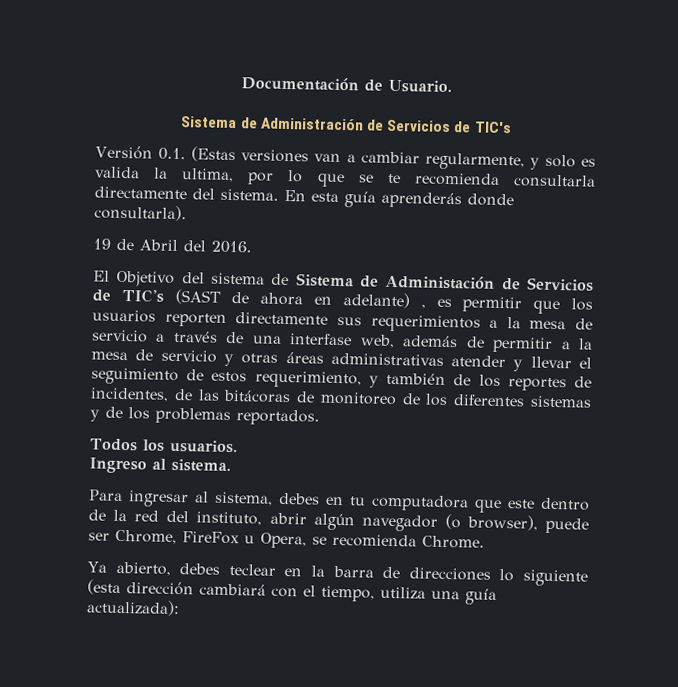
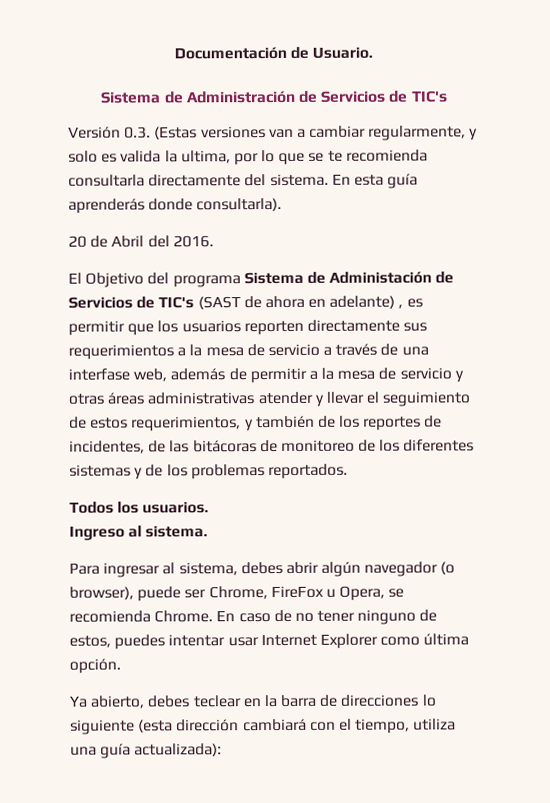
- Versión 0.1. (Estas versiones van a cambiar regularmente, y solo es valida la ultima, por lo que se te recomienda consultarla directamente del sistema.
+ Versión 0.3. (Estas versiones van a cambiar regularmente, y solo es valida la ultima, por lo que se te recomienda consultarla directamente del sistema.
- 19 de Abril del 2016.
+ 20 de Abril del 2016.
- El Objetivo del sistema de Sistema de Administación de Servicios de TIC's (SAST de ahora en adelante) , es permitir que los usuarios reporten directamente sus requerimientos a la mesa de servicio a través de una interfase web, además de permitir a la mesa de servicio y otras áreas administrativas atender y llevar el seguimiento de estos requerimiento, y también de los reportes de incidentes, de las bitácoras de monitoreo de los diferentes sistemas y de los problemas reportados.
+ El Objetivo del programa Sistema de Administación de Servicios de TIC's (SAST de ahora en adelante) , es permitir que los usuarios reporten directamente sus requerimientos a la mesa de servicio a través de una interfase web, además de permitir a la mesa de servicio y otras áreas administrativas atender y llevar el seguimiento de estos requerimientos, y también de los reportes de incidentes, de las bitácoras de monitoreo de los diferentes sistemas y de los problemas reportados.
- Para ingresar al sistema, debes en tu computadora que este dentro de la red del instituto, abrir algún navegador (o browser), puede ser Chrome, FireFox u Opera, se recomienda Chrome.
+ Para ingresar al sistema, debes abrir algún navegador (o browser), puede ser Chrome, FireFox u Opera, se recomienda Chrome. En caso de no tener ninguno de estos, puedes intentar usar Internet Explorer como última opción.

